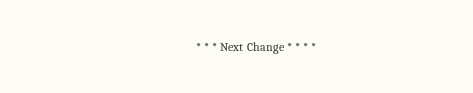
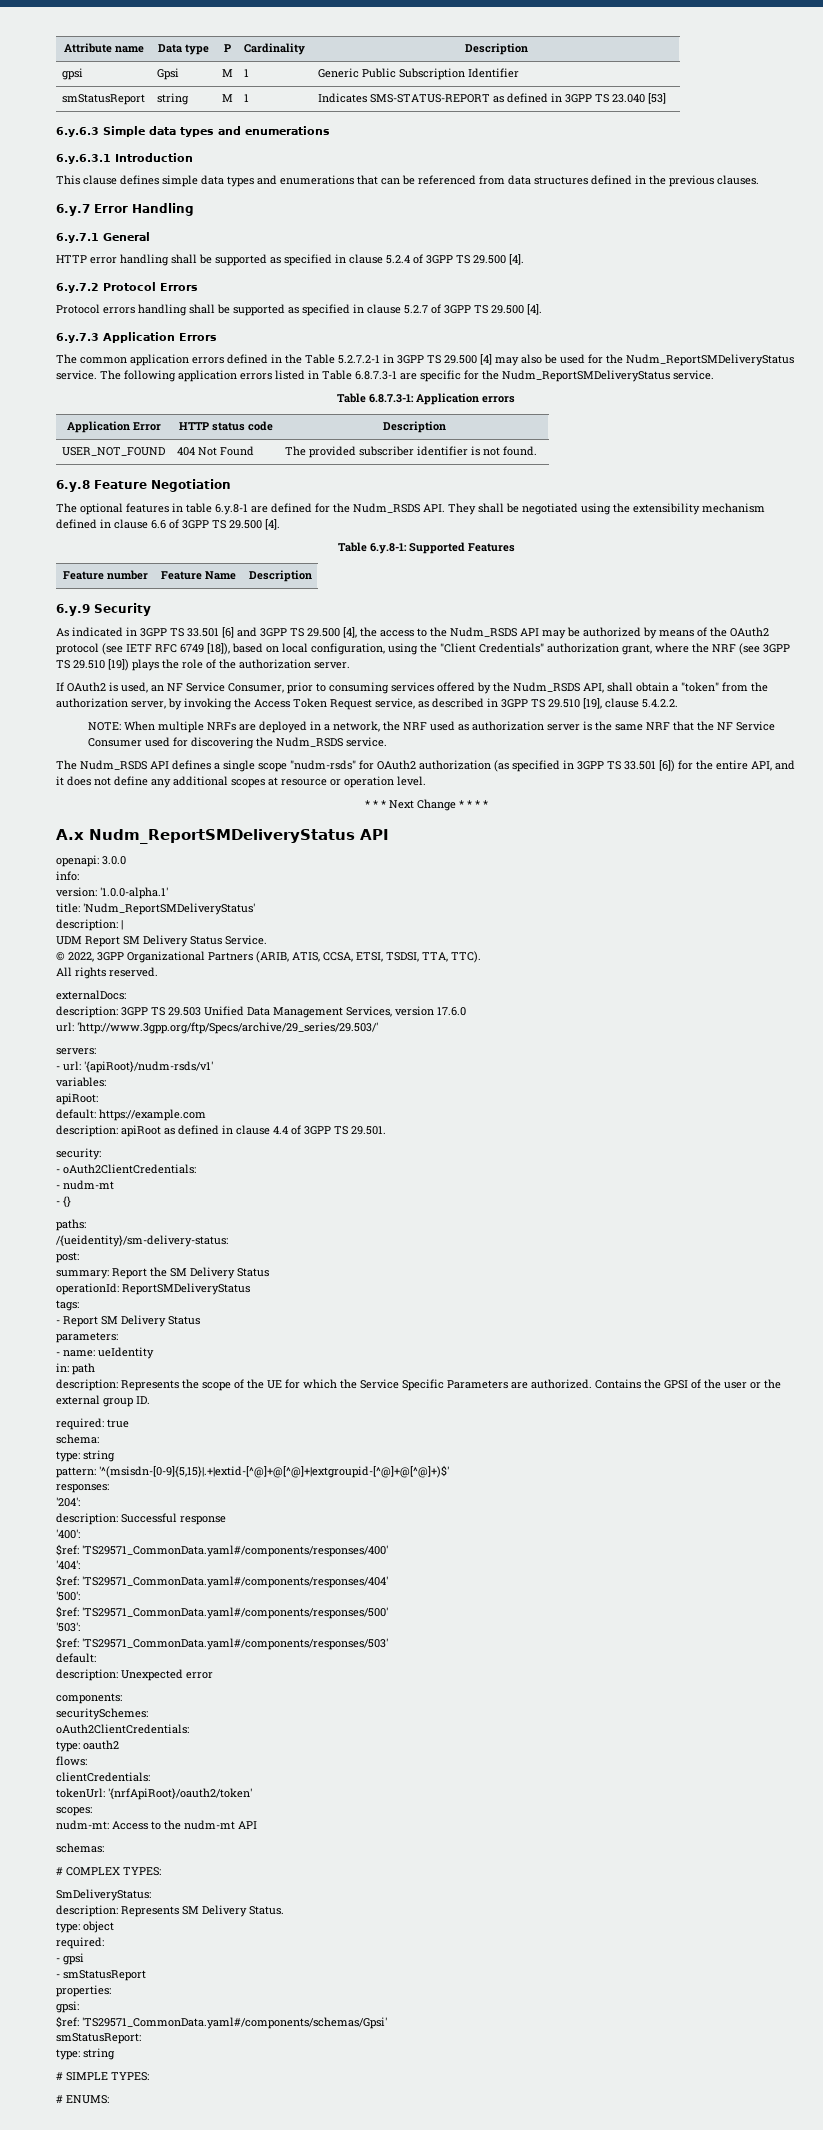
+ Attribute name | Data type | P | Cardinality | Description
+ gpsi | Gpsi | M | 1 | Generic Public Subscription Identifier
+ smStatusReport | string | M | 1 | Indicates SMS-STATUS-REPORT as defined in 3GPP TS 23.040 [53]
+ 6.y.6.3 Simple data types and enumerations
+ 6.y.6.3.1 Introduction
+ This clause defines simple data types and enumerations that can be referenced from data structures defined in the previous clauses.
+ 6.y.7 Error Handling
+ 6.y.7.1 General
+ HTTP error handling shall be supported as specified in clause 5.2.4 of 3GPP TS 29.500 [4].
+ 6.y.7.2 Protocol Errors
+ Protocol errors handling shall be supported as specified in clause 5.2.7 of 3GPP TS 29.500 [4].
+ 6.y.7.3 Application Errors
+ The common application errors defined in the Table 5.2.7.2-1 in 3GPP TS 29.500 [4] may also be used for the Nudm_ReportSMDeliveryStatus service. The following application errors listed in Table 6.8.7.3-1 are specific for the Nudm_ReportSMDeliveryStatus service.
+ Table 6.8.7.3-1: Application errors
+ Application Error | HTTP status code | Description
+ USER_NOT_FOUND | 404 Not Found | The provided subscriber identifier is not found.
+ 6.y.8 Feature Negotiation
+ The optional features in table 6.y.8-1 are defined for the Nudm_RSDS API. They shall be negotiated using the extensibility mechanism defined in clause 6.6 of 3GPP TS 29.500 [4].
+ Table 6.y.8-1: Supported Features
+ Feature number | Feature Name | Description
+ 6.y.9 Security
+ As indicated in 3GPP TS 33.501 [6] and 3GPP TS 29.500 [4], the access to the Nudm_RSDS API may be authorized by means of the OAuth2 protocol (see IETF RFC 6749 [18]), based on local configuration, using the "Client Credentials" authorization grant, where the NRF (see 3GPP TS 29.510 [19]) plays the role of the authorization server.
+ If OAuth2 is used, an NF Service Consumer, prior to consuming services offered by the Nudm_RSDS API, shall obtain a "token" from the authorization server, by invoking the Access Token Request service, as described in 3GPP TS 29.510 [19], clause 5.4.2.2.
+ NOTE: When multiple NRFs are deployed in a network, the NRF used as authorization server is the same NRF that the NF Service Consumer used for discovering the Nudm_RSDS service.
+ The Nudm_RSDS API defines a single scope "nudm-rsds" for OAuth2 authorization (as specified in 3GPP TS 33.501 [6]) for the entire API, and it does not define any additional scopes at resource or operation level.
+ A.x Nudm_ReportSMDeliveryStatus API
+ openapi: 3.0.0
+ info:
+ version: '1.0.0-alpha.1'
+ title: 'Nudm_ReportSMDeliveryStatus'
+ description: |
+ UDM Report SM Delivery Status Service.
+ © 2022, 3GPP Organizational Partners (ARIB, ATIS, CCSA, ETSI, TSDSI, TTA, TTC).
+ All rights reserved.
+ externalDocs:
+ description: 3GPP TS 29.503 Unified Data Management Services, version 17.6.0
+ url: 'http://www.3gpp.org/ftp/Specs/archive/29_series/29.503/'
+ servers:
+ - url: '{apiRoot}/nudm-rsds/v1'
+ variables:
+ apiRoot:
+ default: https://example.com
+ description: apiRoot as defined in clause 4.4 of 3GPP TS 29.501.
+ security:
+ - oAuth2ClientCredentials:
+ - nudm-mt
+ - {}
+ paths:
+ /{ueidentity}/sm-delivery-status:
+ post:
+ summary: Report the SM Delivery Status
+ operationId: ReportSMDeliveryStatus
+ tags:
+ - Report SM Delivery Status
+ parameters:
+ - name: ueIdentity
+ in: path
+ description: Represents the scope of the UE for which the Service Specific Parameters are authorized. Contains the GPSI of the user or the external group ID.
+ required: true
+ schema:
+ type: string
+ pattern: '^(msisdn-[0-9]{5,15}|.+|extid-[^@]+@[^@]+|extgroupid-[^@]+@[^@]+)$'
+ responses:
+ '204':
+ description: Successful response
+ '400':
+ $ref: 'TS29571_CommonData.yaml#/components/responses/400'
+ '404':
+ $ref: 'TS29571_CommonData.yaml#/components/responses/404'
+ '500':
+ $ref: 'TS29571_CommonData.yaml#/components/responses/500'
+ '503':
+ $ref: 'TS29571_CommonData.yaml#/components/responses/503'
+ default:
+ description: Unexpected error
+ components:
+ securitySchemes:
+ oAuth2ClientCredentials:
+ type: oauth2
+ flows:
+ clientCredentials:
+ tokenUrl: '{nrfApiRoot}/oauth2/token'
+ scopes:
+ nudm-mt: Access to the nudm-mt API
+ schemas:
+ # COMPLEX TYPES:
+ SmDeliveryStatus:
+ description: Represents SM Delivery Status.
+ type: object
+ required:
+ - gpsi
+ - smStatusReport
+ properties:
+ gpsi:
+ $ref: 'TS29571_CommonData.yaml#/components/schemas/Gpsi'
+ smStatusReport:
+ type: string
+ # SIMPLE TYPES:
+ # ENUMS:

